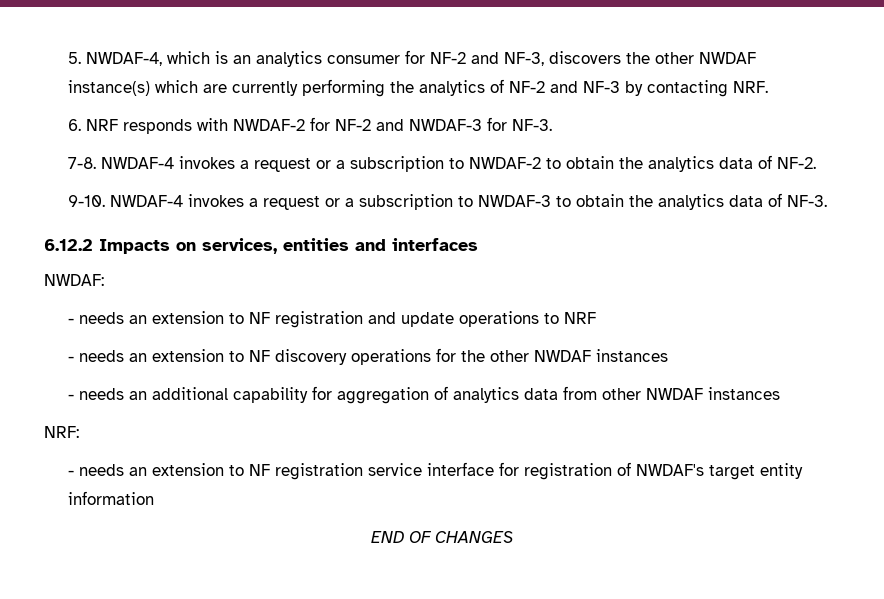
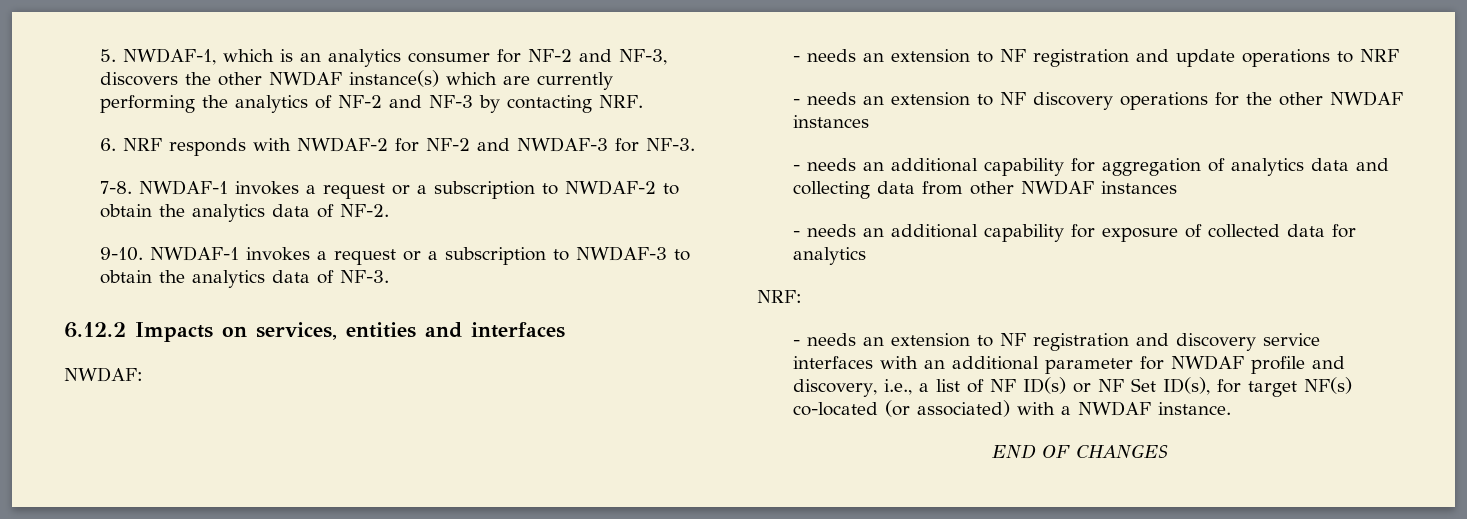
- 5. NWDAF-4, which is an analytics consumer for NF-2 and NF-3, discovers the other NWDAF instance(s) which are currently performing the analytics of NF-2 and NF-3 by contacting NRF.
+ 5. NWDAF-1, which is an analytics consumer for NF-2 and NF-3, discovers the other NWDAF instance(s) which are currently performing the analytics of NF-2 and NF-3 by contacting NRF.
- NWDAF-4 invokes a request or a subscription to NWDAF-2 to obtain the analytics data of NF-2.
+ NWDAF-1 invokes a request or a subscription to NWDAF-2 to obtain the analytics data of NF-2.
- NWDAF-4 invokes a request or a subscription to NWDAF-3 to obtain the analytics data of NF-3.
+ NWDAF-1 invokes a request or a subscription to NWDAF-3 to obtain the analytics data of NF-3.
- - needs an additional capability for aggregation of analytics data from other NWDAF instances
+ - needs an additional capability for aggregation of analytics data and collecting data from other NWDAF instances
+ - needs an additional capability for exposure of collected data for analytics
- - needs an extension to NF registration service interface for registration of NWDAF's target entity information
+ - needs an extension to NF registration and discovery service interfaces with an additional parameter for NWDAF profile and discovery, i.e., a list of NF ID(s) or NF Set ID(s), for target NF(s) co-located (or associated) with a NWDAF instance.

